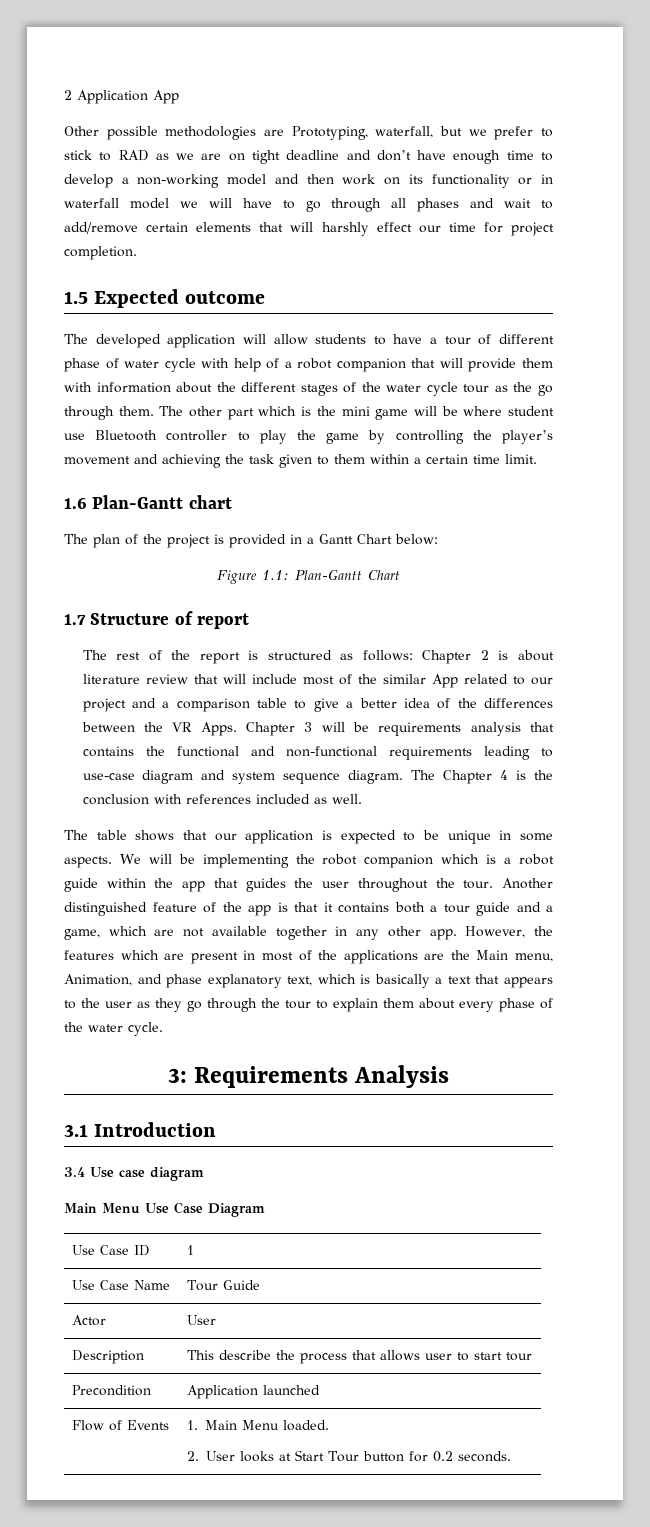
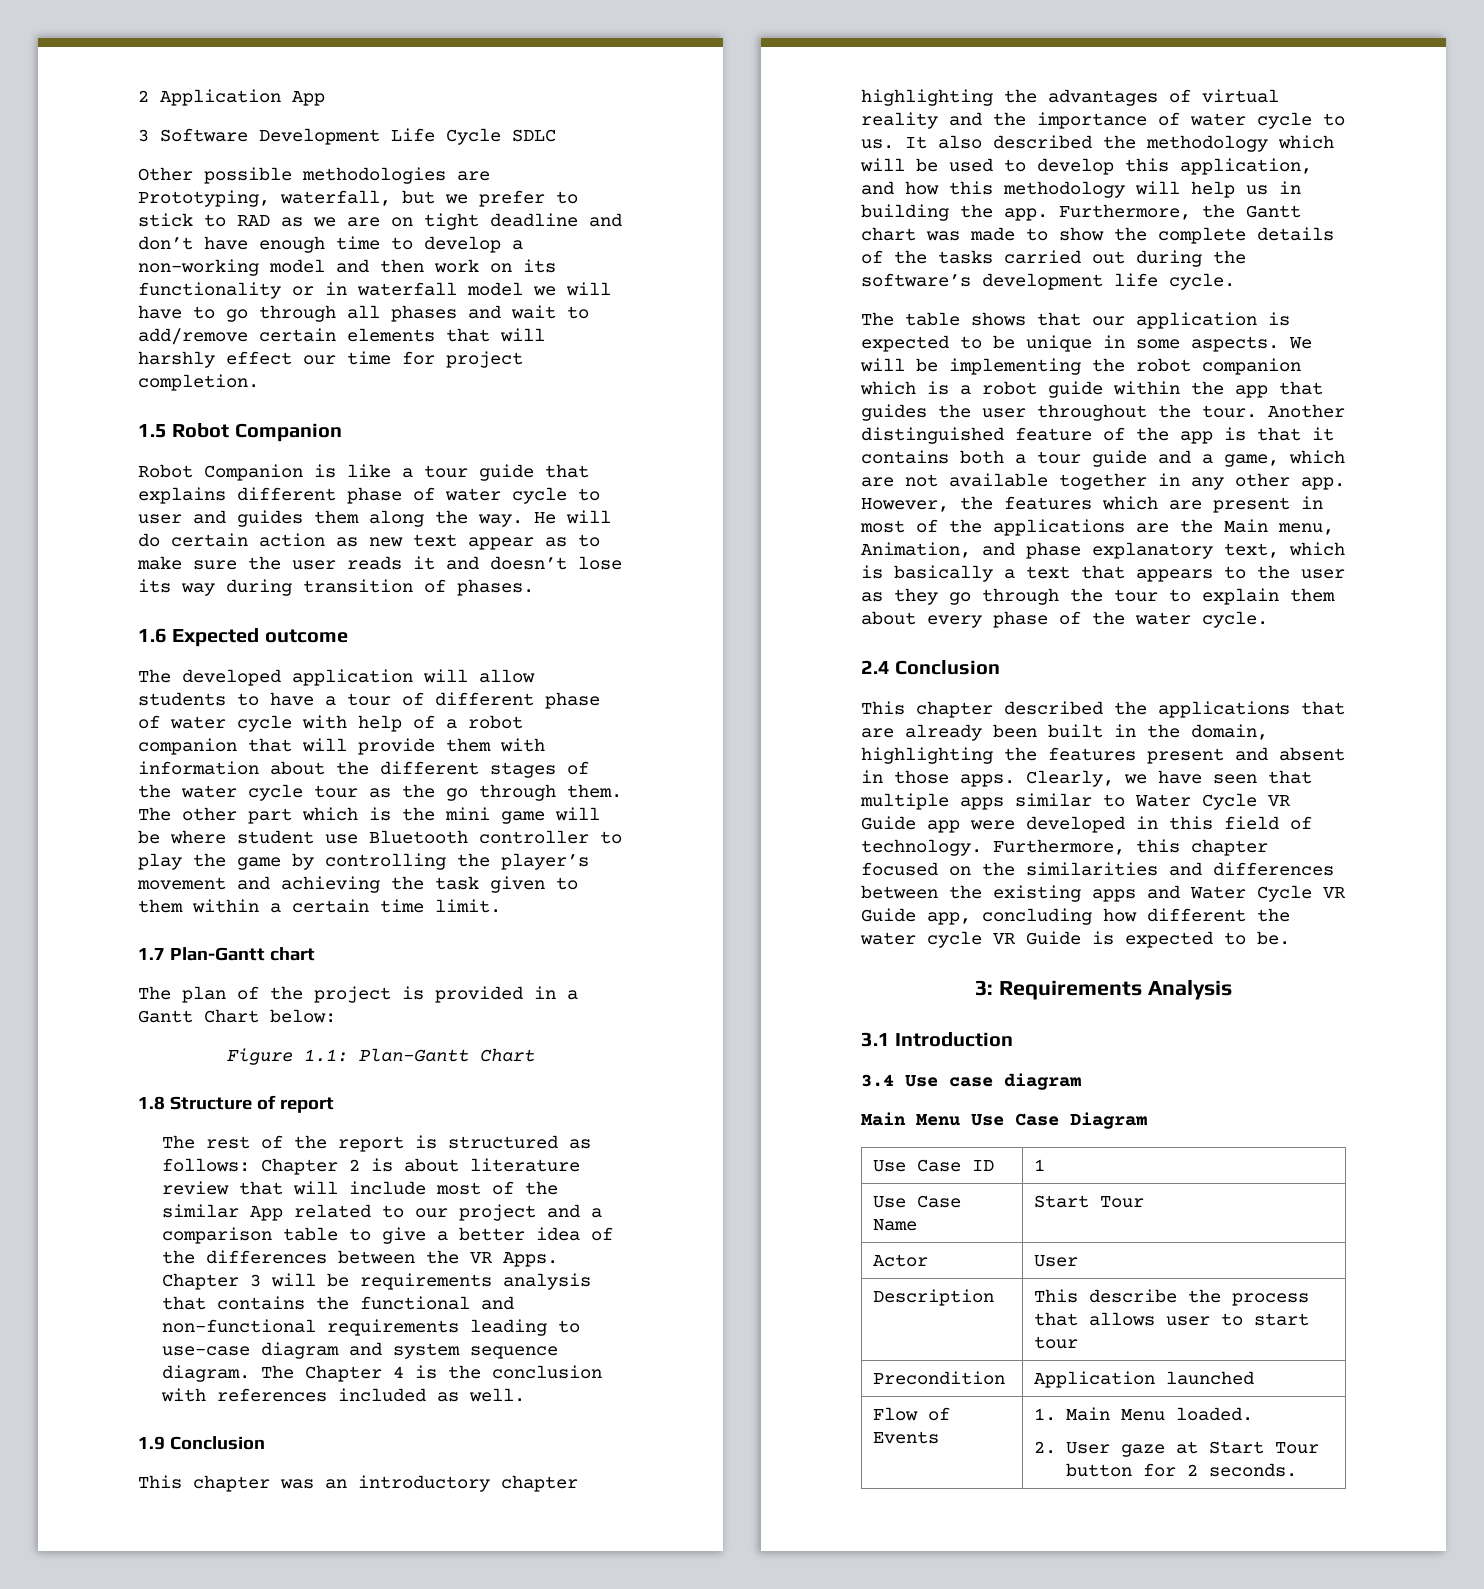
+ 3 Software Development Life Cycle SDLC
- 1.5 Expected outcome
+ 1.5 Robot Companion
+ Robot Companion is like a tour guide that explains different phase of water cycle to user and guides them along the way. He will do certain action as new text appear as to make sure the user reads it and doesn’t lose its way during transition of phases.
+ 1.6 Expected outcome
- 1.6 Plan-Gantt chart
+ 1.7 Plan-Gantt chart
- 1.7 Structure of report
+ 1.8 Structure of report
+ 1.9 Conclusion
+ This chapter was an introductory chapter highlighting the advantages of virtual reality and the importance of water cycle to us. It also described the methodology which will be used to develop this application, and how this methodology will help us in building the app. Furthermore, the Gantt chart was made to show the complete details of the tasks carried out during the software’s development life cycle.
+ 2.4 Conclusion
+ This chapter described the applications that are already been built in the domain, highlighting the features present and absent in those apps. Clearly, we have seen that multiple apps similar to Water Cycle VR Guide app were developed in this field of technology. Furthermore, this chapter focused on the similarities and differences between the existing apps and Water Cycle VR Guide app, concluding how different the water cycle VR Guide is expected to be.
- Use Case Name | Tour Guide
+ Use Case Name | Start Tour
  Flow of Events | 1. Main Menu loaded.
- 2. User looks at Start Tour button for 0.2 seconds.
+ 2. User gaze at Start Tour button for 2 seconds.

